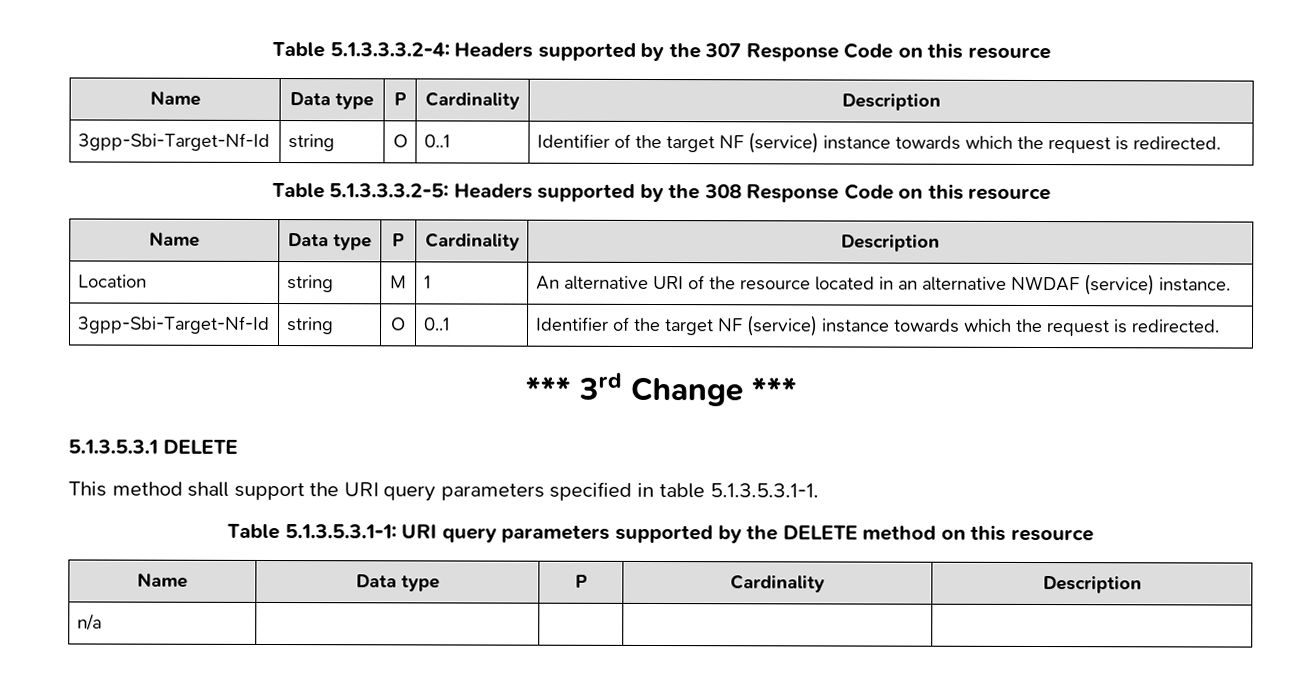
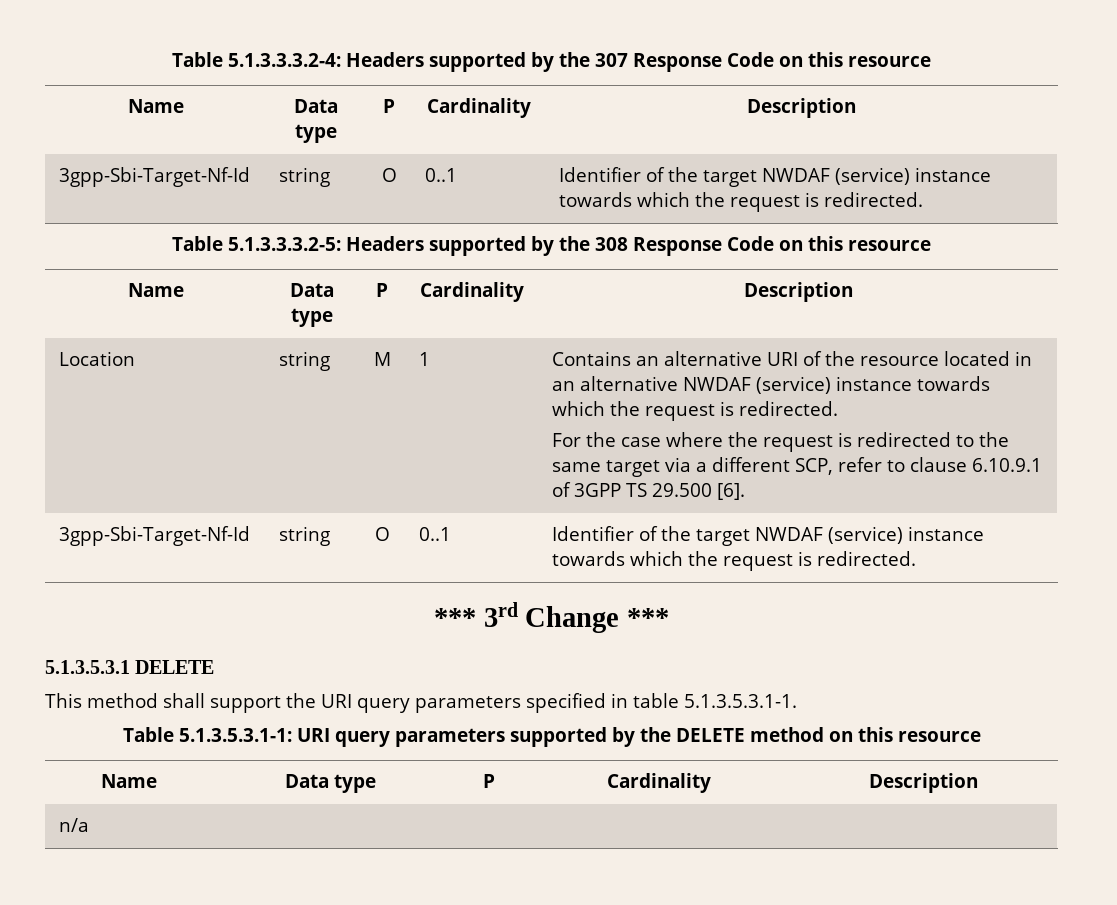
  Table 5.1.3.3.3.2-4: Headers supported by the 307 Response Code on this resource
  Name | Data type | P | Cardinality | Description
- 3gpp-Sbi-Target-Nf-Id | string | O | 0..1 | Identifier of the target NF (service) instance towards which the request is redirected.
+ 3gpp-Sbi-Target-Nf-Id | string | O | 0..1 | Identifier of the target NWDAF (service) instance towards which the request is redirected.
- An alternative URI of the resource located in an alternative NWDAF (service) instance.
- 3gpp-Sbi-Target-Nf-Id | string | O | 0..1 | Identifier of the target NF (service) instance towards which the request is redirected.
+ Contains an alternative URI of the resource located in an alternative NWDAF (service) instance towards which the request is redirected.
+ For the case where the request is redirected to the same target via a different SCP, refer to clause 6.10.9.1 of 3GPP TS 29.500 [6].
+ 3gpp-Sbi-Target-Nf-Id | string | O | 0..1 | Identifier of the target NWDAF (service) instance towards which the request is redirected.

